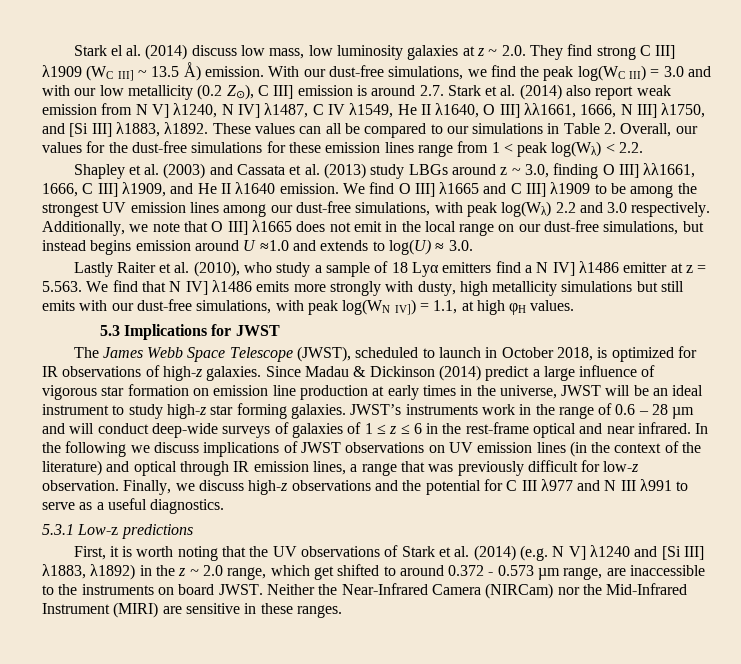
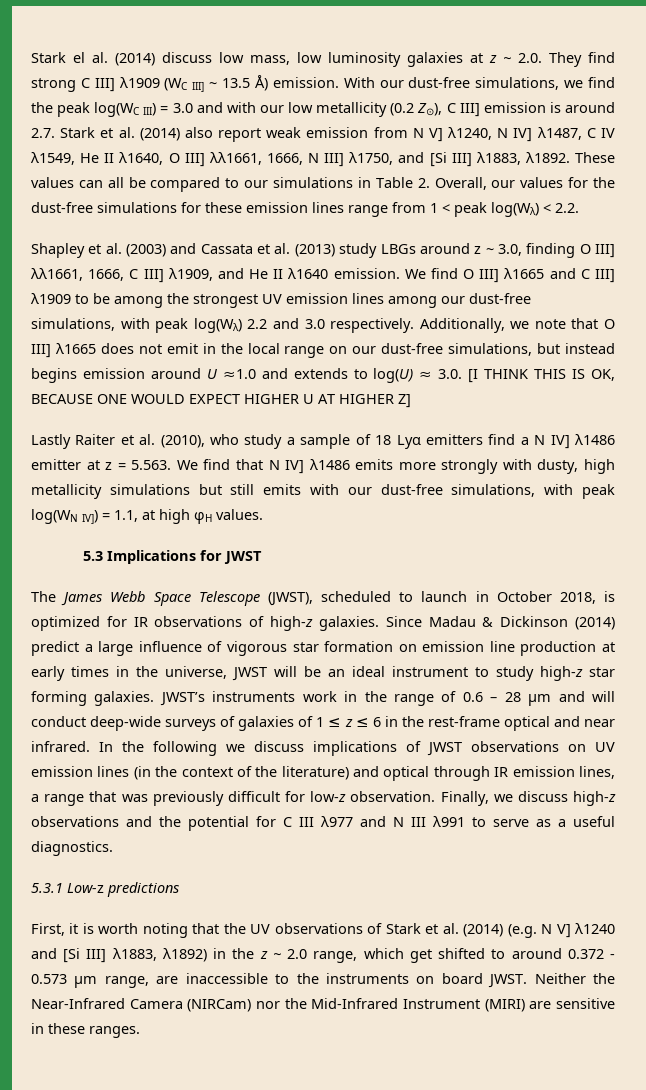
- Additionally, we note that O III] λ1665 does not emit in the local range on our dust-free simulations, but instead begins emission around U ≈1.0 and extends to log(U) ≈ 3.0.
+ Additionally, we note that O III] λ1665 does not emit in the local range on our dust-free simulations, but instead begins emission around U ≈1.0 and extends to log(U) ≈ 3.0. [I THINK THIS IS OK, BECAUSE ONE WOULD EXPECT HIGHER U AT HIGHER Z]

